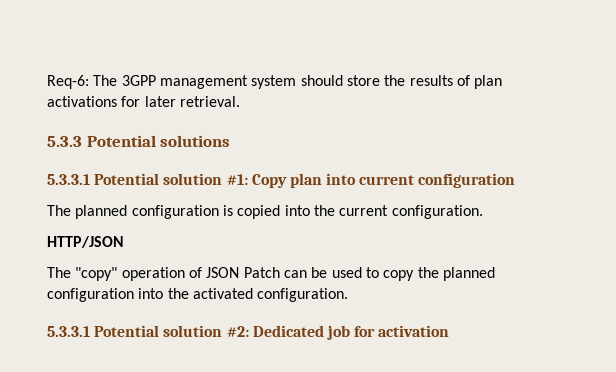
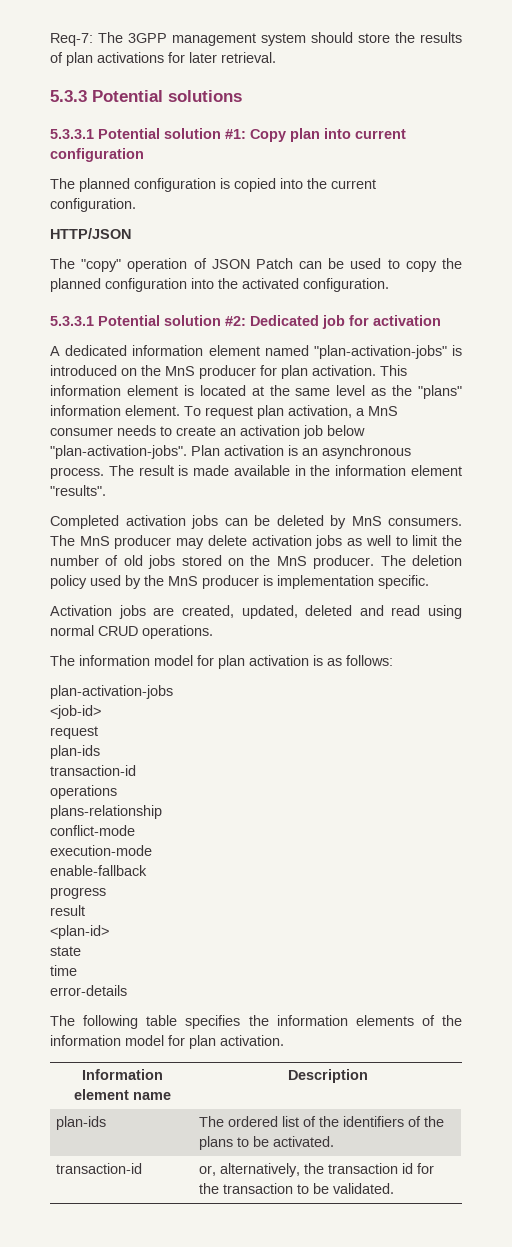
- Req-6: The 3GPP management system should store the results of plan activations for later retrieval.
+ Req-7: The 3GPP management system should store the results of plan activations for later retrieval.
+ A dedicated information element named "plan-activation-jobs" is introduced on the MnS producer for plan activation. This information element is located at the same level as the "plans" information element. To request plan activation, a MnS consumer needs to create an activation job below "plan-activation-jobs". Plan activation is an asynchronous process. The result is made available in the information element "results".
+ Completed activation jobs can be deleted by MnS consumers. The MnS producer may delete activation jobs as well to limit the number of old jobs stored on the MnS producer. The deletion policy used by the MnS producer is implementation specific.
+ Activation jobs are created, updated, deleted and read using normal CRUD operations.
+ The information model for plan activation is as follows:
+ plan-activation-jobs
+ <job-id>
+ request
+ plan-ids
+ transaction-id
+ operations
+ plans-relationship
+ conflict-mode
+ execution-mode
+ enable-fallback
+ progress
+ result
+ <plan-id>
+ state
+ time
+ error-details
+ The following table specifies the information elements of the information model for plan activation.
+ Information element name | Description
+ plan-ids | The ordered list of the identifiers of the plans to be activated.
+ transaction-id | or, alternatively, the transaction id for the transaction to be validated.

